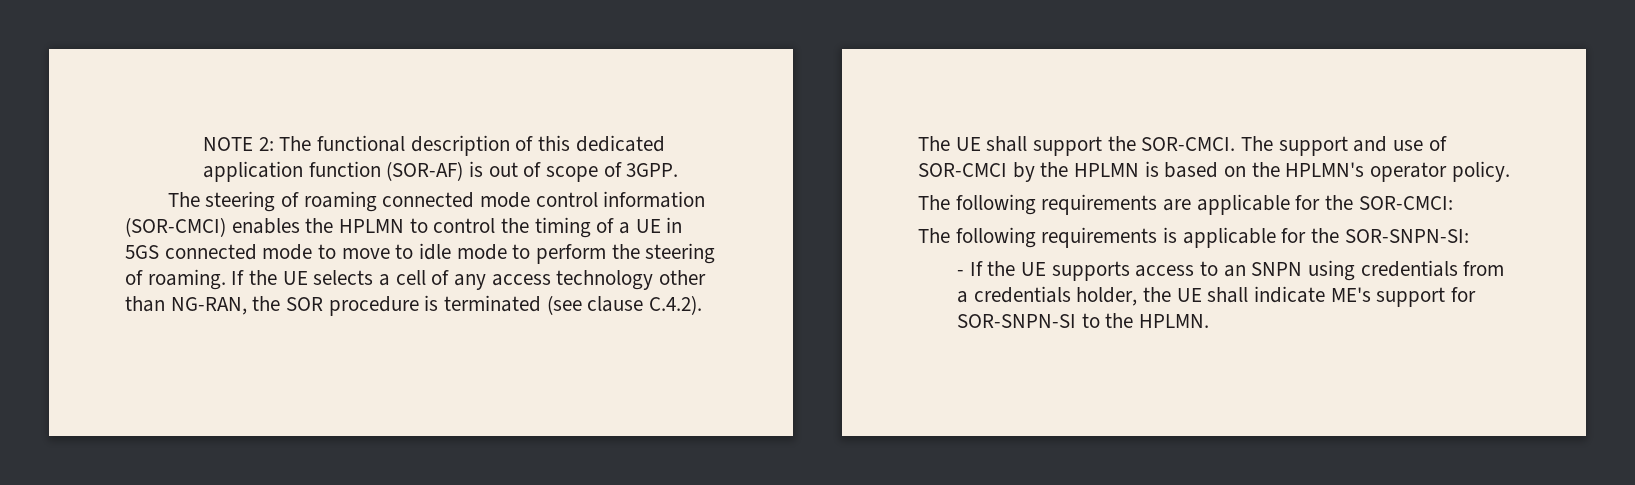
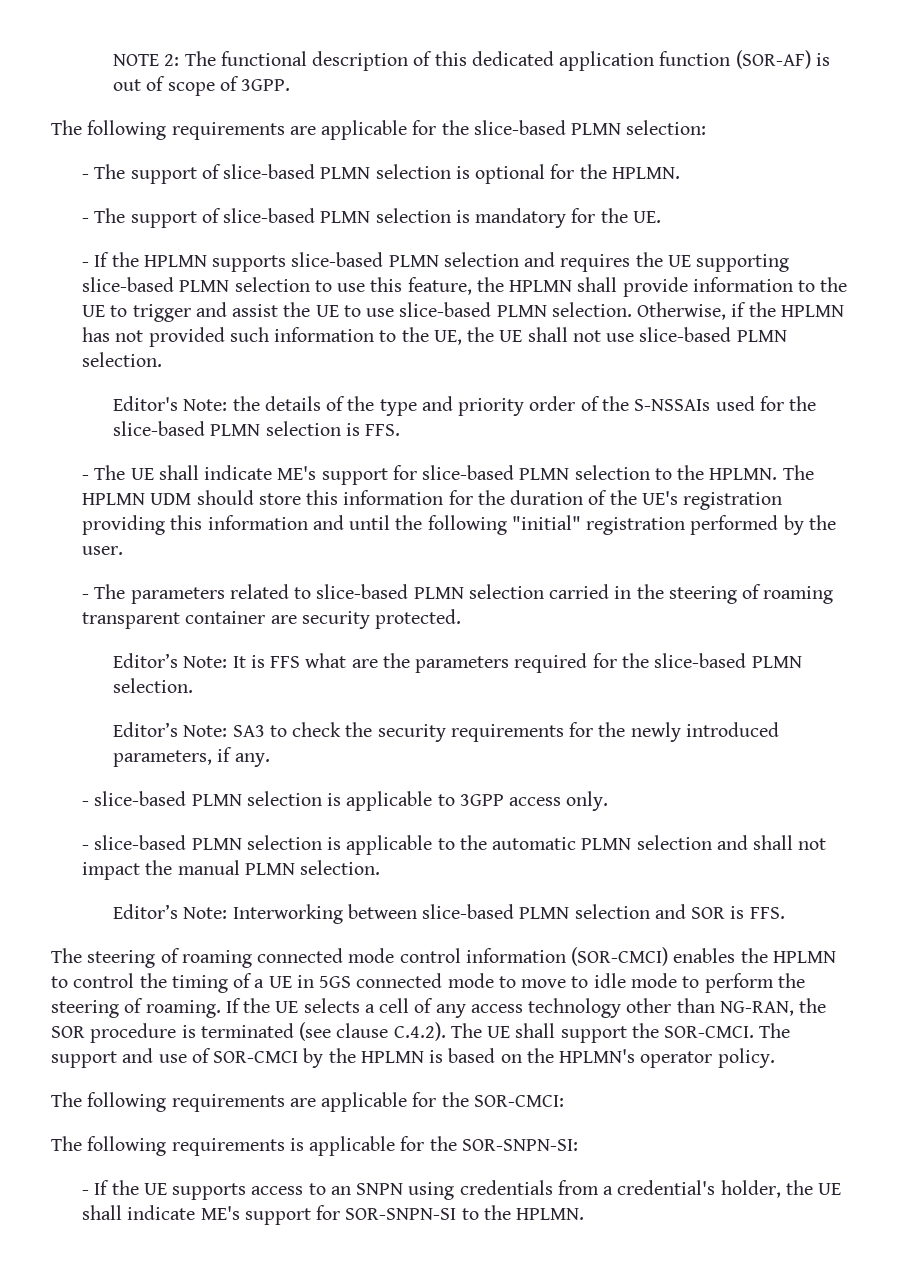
+ The following requirements are applicable for the slice-based PLMN selection:
+ - The support of slice-based PLMN selection is optional for the HPLMN.
+ - The support of slice-based PLMN selection is mandatory for the UE.
+ - If the HPLMN supports slice-based PLMN selection and requires the UE supporting slice-based PLMN selection to use this feature, the HPLMN shall provide information to the UE to trigger and assist the UE to use slice-based PLMN selection. Otherwise, if the HPLMN has not provided such information to the UE, the UE shall not use slice-based PLMN selection.
+ Editor's Note: the details of the type and priority order of the S-NSSAIs used for the slice-based PLMN selection is FFS.
+ - The UE shall indicate ME's support for slice-based PLMN selection to the HPLMN. The HPLMN UDM should store this information for the duration of the UE's registration providing this information and until the following "initial" registration performed by the user.
+ - The parameters related to slice-based PLMN selection carried in the steering of roaming transparent container are security protected.
+ Editor’s Note: It is FFS what are the parameters required for the slice-based PLMN selection.
+ Editor’s Note: SA3 to check the security requirements for the newly introduced parameters, if any.
+ - slice-based PLMN selection is applicable to 3GPP access only.
+ - slice-based PLMN selection is applicable to the automatic PLMN selection and shall not impact the manual PLMN selection.
+ Editor’s Note: Interworking between slice-based PLMN selection and SOR is FFS.
- - If the UE supports access to an SNPN using credentials from a credentials holder, the UE shall indicate ME's support for SOR-SNPN-SI to the HPLMN.
+ - If the UE supports access to an SNPN using credentials from a credential's holder, the UE shall indicate ME's support for SOR-SNPN-SI to the HPLMN.

